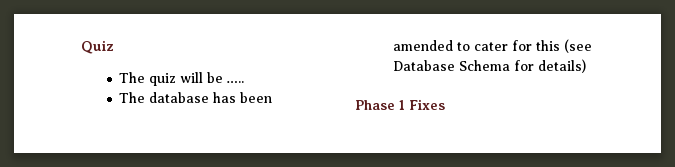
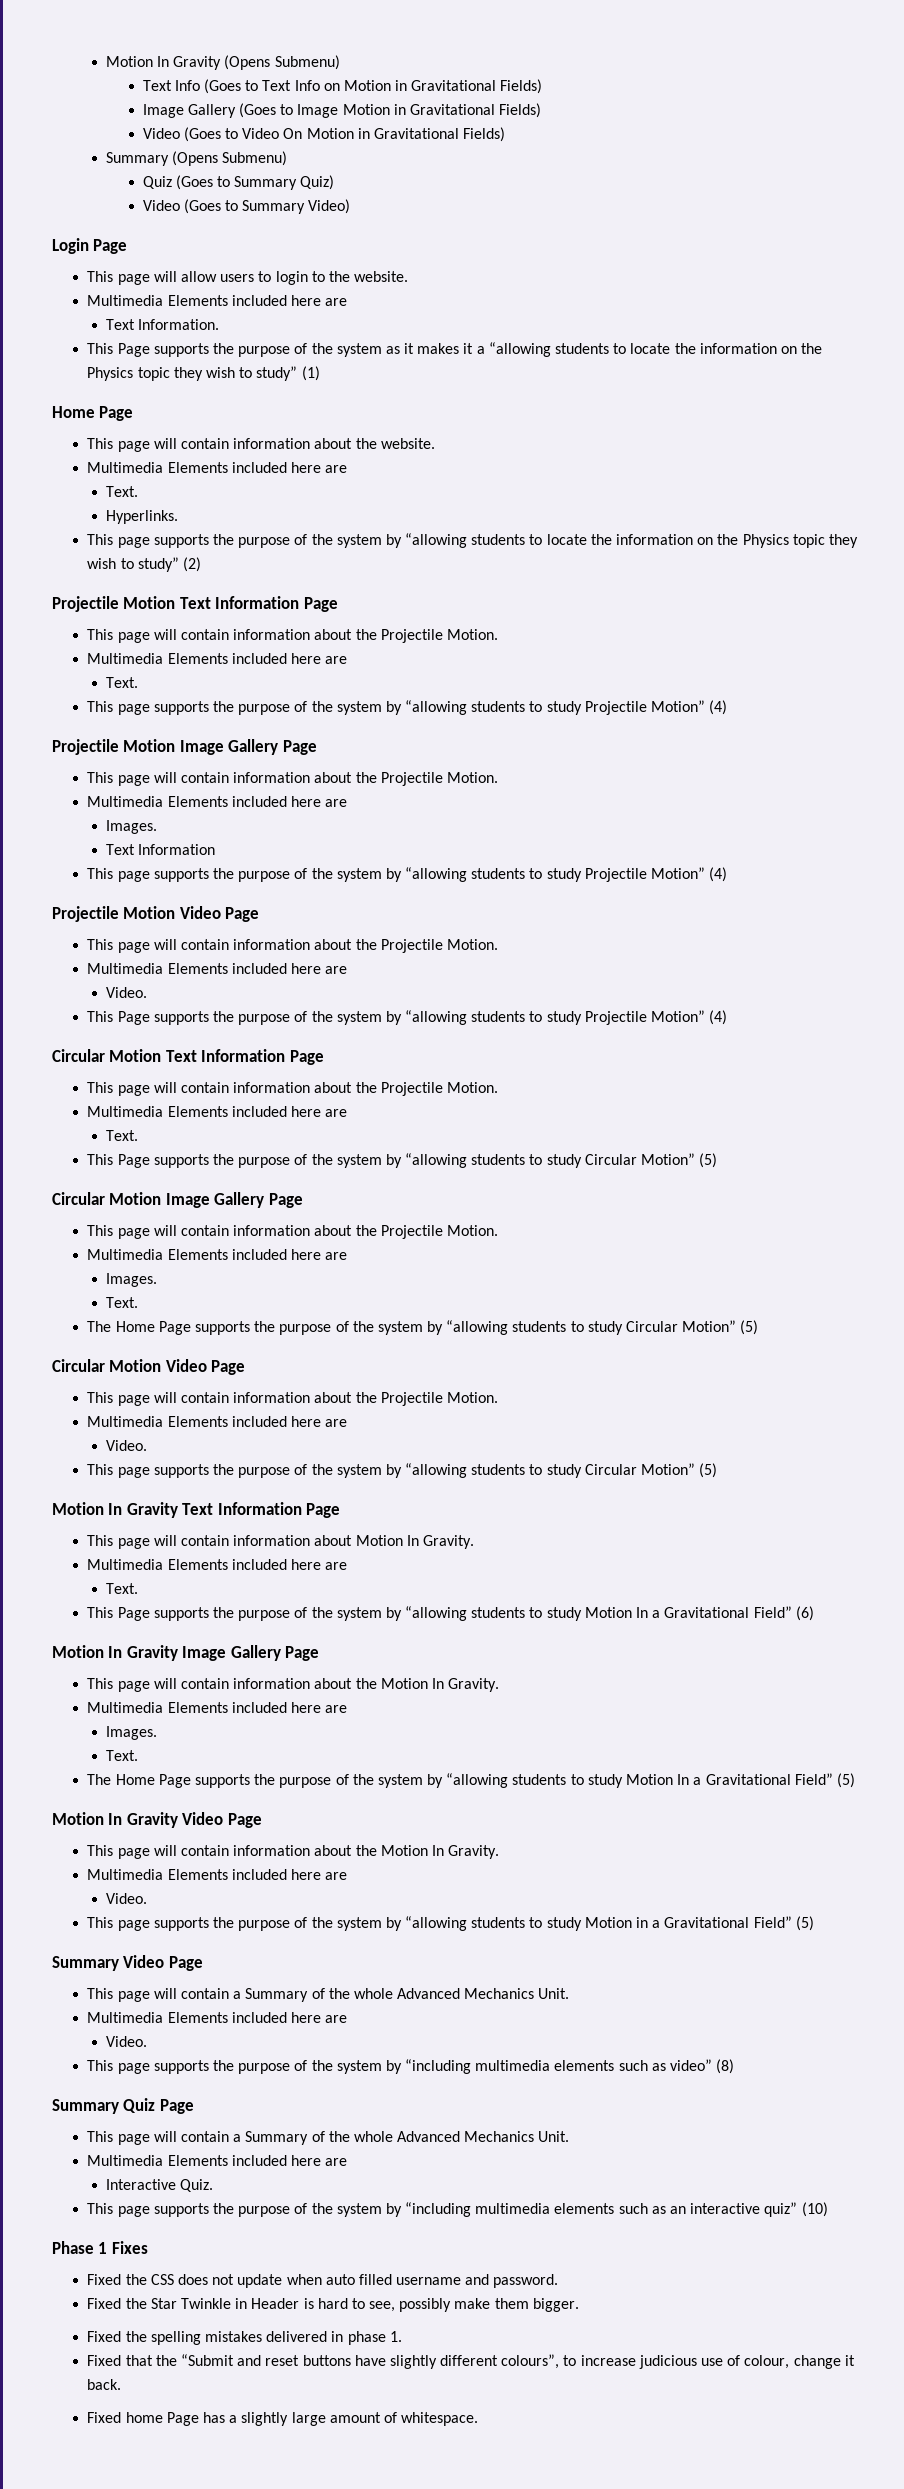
- Quiz
- The quiz will be …..
- The database has been amended to cater for this (see Database Schema for details)
+ Motion In Gravity (Opens Submenu)
+ Text Info (Goes to Text Info on Motion in Gravitational Fields)
+ Image Gallery (Goes to Image Motion in Gravitational Fields)
+ Video (Goes to Video On Motion in Gravitational Fields)
+ Summary (Opens Submenu)
+ Quiz (Goes to Summary Quiz)
+ Video (Goes to Summary Video)
+ Login Page
+ This page will allow users to login to the website.
+ Multimedia Elements included here are
+ Text Information.
+ This Page supports the purpose of the system as it makes it a “allowing students to locate the information on the Physics topic they wish to study” (1)
+ Home Page
+ This page will contain information about the website.
+ Multimedia Elements included here are
+ Text.
+ Hyperlinks.
+ This page supports the purpose of the system by “allowing students to locate the information on the Physics topic they wish to study” (2)
+ Projectile Motion Text Information Page
+ This page will contain information about the Projectile Motion.
+ Multimedia Elements included here are
+ Text.
+ This page supports the purpose of the system by “allowing students to study Projectile Motion” (4)
+ Projectile Motion Image Gallery Page
+ This page will contain information about the Projectile Motion.
+ Multimedia Elements included here are
+ Images.
+ Text Information
+ This page supports the purpose of the system by “allowing students to study Projectile Motion” (4)
+ Projectile Motion Video Page
+ This page will contain information about the Projectile Motion.
+ Multimedia Elements included here are
+ Video.
+ This Page supports the purpose of the system by “allowing students to study Projectile Motion” (4)
+ Circular Motion Text Information Page
+ This page will contain information about the Projectile Motion.
+ Multimedia Elements included here are
+ Text.
+ This Page supports the purpose of the system by “allowing students to study Circular Motion” (5)
+ Circular Motion Image Gallery Page
+ This page will contain information about the Projectile Motion.
+ Multimedia Elements included here are
+ Images.
+ Text.
+ The Home Page supports the purpose of the system by “allowing students to study Circular Motion” (5)
+ Circular Motion Video Page
+ This page will contain information about the Projectile Motion.
+ Multimedia Elements included here are
+ Video.
+ This page supports the purpose of the system by “allowing students to study Circular Motion” (5)
+ Motion In Gravity Text Information Page
+ This page will contain information about Motion In Gravity.
+ Multimedia Elements included here are
+ Text.
+ This Page supports the purpose of the system by “allowing students to study Motion In a Gravitational Field” (6)
+ Motion In Gravity Image Gallery Page
+ This page will contain information about the Motion In Gravity.
+ Multimedia Elements included here are
+ Images.
+ Text.
+ The Home Page supports the purpose of the system by “allowing students to study Motion In a Gravitational Field” (5)
+ Motion In Gravity Video Page
+ This page will contain information about the Motion In Gravity.
+ Multimedia Elements included here are
+ Video.
+ This page supports the purpose of the system by “allowing students to study Motion in a Gravitational Field” (5)
+ Summary Video Page
+ This page will contain a Summary of the whole Advanced Mechanics Unit.
+ Multimedia Elements included here are
+ Video.
+ This page supports the purpose of the system by “including multimedia elements such as video” (8)
+ Summary Quiz Page
+ This page will contain a Summary of the whole Advanced Mechanics Unit.
+ Multimedia Elements included here are
+ Interactive Quiz.
+ This page supports the purpose of the system by “including multimedia elements such as an interactive quiz” (10)
  Phase 1 Fixes
+ Fixed the CSS does not update when auto filled username and password.
+ Fixed the Star Twinkle in Header is hard to see, possibly make them bigger.
+ Fixed the spelling mistakes delivered in phase 1.
+ Fixed that the “Submit and reset buttons have slightly different colours”, to increase judicious use of colour, change it back.
+ Fixed home Page has a slightly large amount of whitespace.

